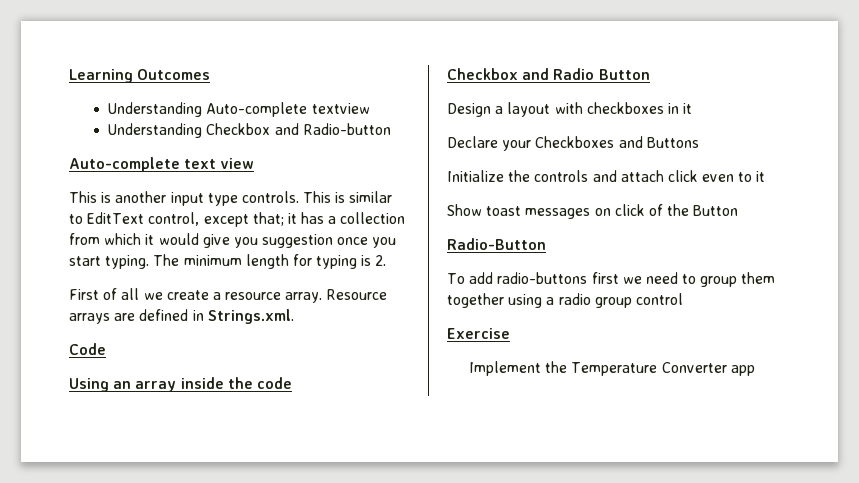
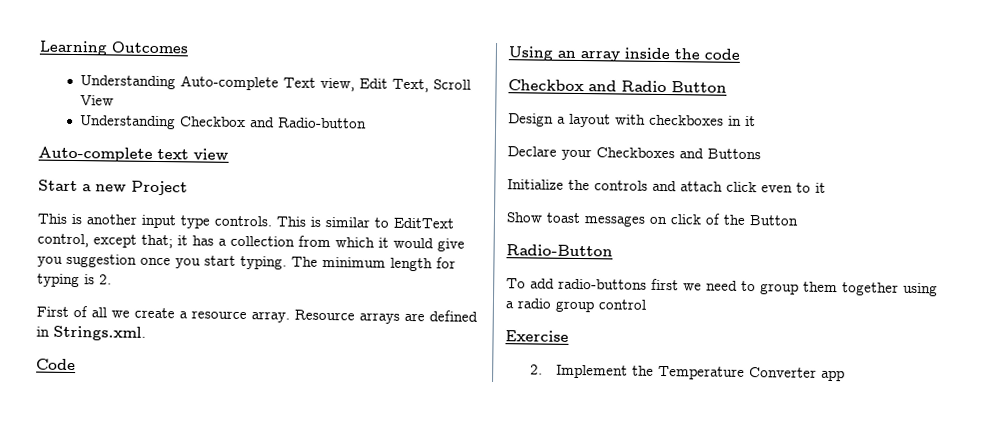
- Understanding Auto-complete textview
+ Understanding Auto-complete Text view, Edit Text, Scroll View
+ Start a new Project
- Implement the Temperature Converter app
+ 2. Implement the Temperature Converter app

